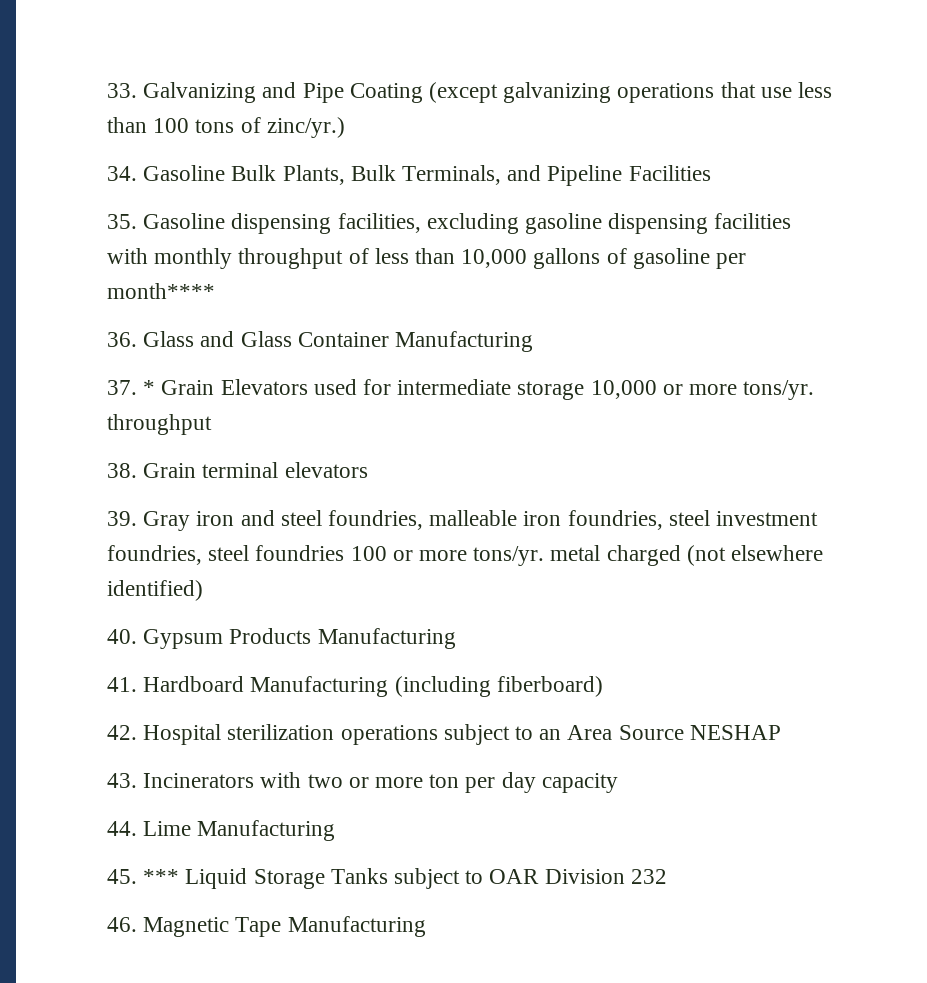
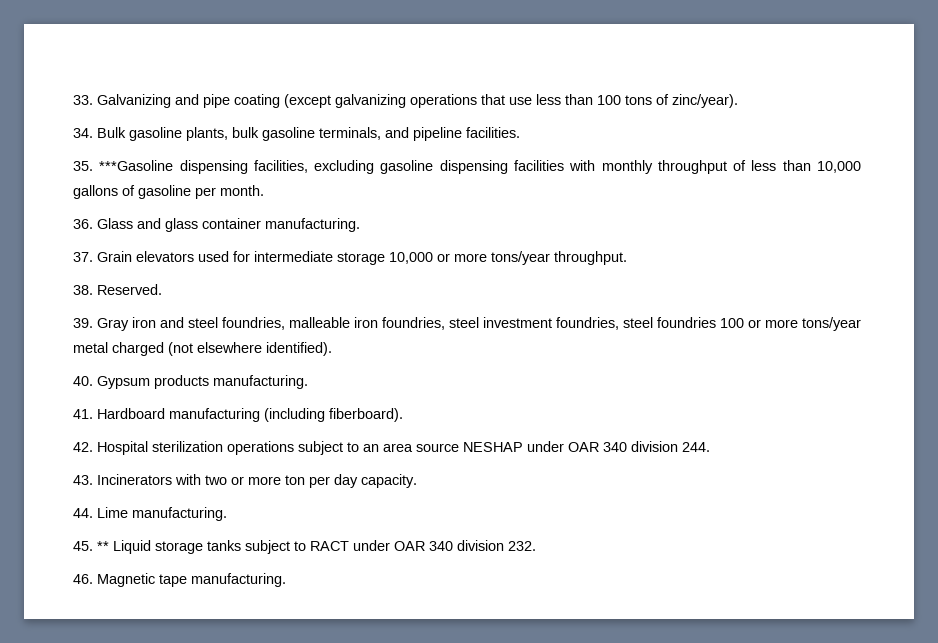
- 33. Galvanizing and Pipe Coating (except galvanizing operations that use less than 100 tons of zinc/yr.)
+ 33. Galvanizing and pipe coating (except galvanizing operations that use less than 100 tons of zinc/year).
- 34. Gasoline Bulk Plants, Bulk Terminals, and Pipeline Facilities
+ 34. Bulk gasoline plants, bulk gasoline terminals, and pipeline facilities.
- 35. Gasoline dispensing facilities, excluding gasoline dispensing facilities with monthly throughput of less than 10,000 gallons of gasoline per month****
+ 35. ***Gasoline dispensing facilities, excluding gasoline dispensing facilities with monthly throughput of less than 10,000 gallons of gasoline per month.
- 36. Glass and Glass Container Manufacturing
- 37. * Grain Elevators used for intermediate storage 10,000 or more tons/yr. throughput
+ 36. Glass and glass container manufacturing.
+ 37. Grain elevators used for intermediate storage 10,000 or more tons/year throughput.
- 38. Grain terminal elevators
+ 38. Reserved.
- 39. Gray iron and steel foundries, malleable iron foundries, steel investment foundries, steel foundries 100 or more tons/yr. metal charged (not elsewhere identified)
+ 39. Gray iron and steel foundries, malleable iron foundries, steel investment foundries, steel foundries 100 or more tons/year metal charged (not elsewhere identified).
- 40. Gypsum Products Manufacturing
+ 40. Gypsum products manufacturing.
- 41. Hardboard Manufacturing (including fiberboard)
+ 41. Hardboard manufacturing (including fiberboard).
- 42. Hospital sterilization operations subject to an Area Source NESHAP
+ 42. Hospital sterilization operations subject to an area source NESHAP under OAR 340 division 244.
- 43. Incinerators with two or more ton per day capacity
+ 43. Incinerators with two or more ton per day capacity.
- 44. Lime Manufacturing
+ 44. Lime manufacturing.
- 45. *** Liquid Storage Tanks subject to OAR Division 232
+ 45. ** Liquid storage tanks subject to RACT under OAR 340 division 232.
- 46. Magnetic Tape Manufacturing
+ 46. Magnetic tape manufacturing.

